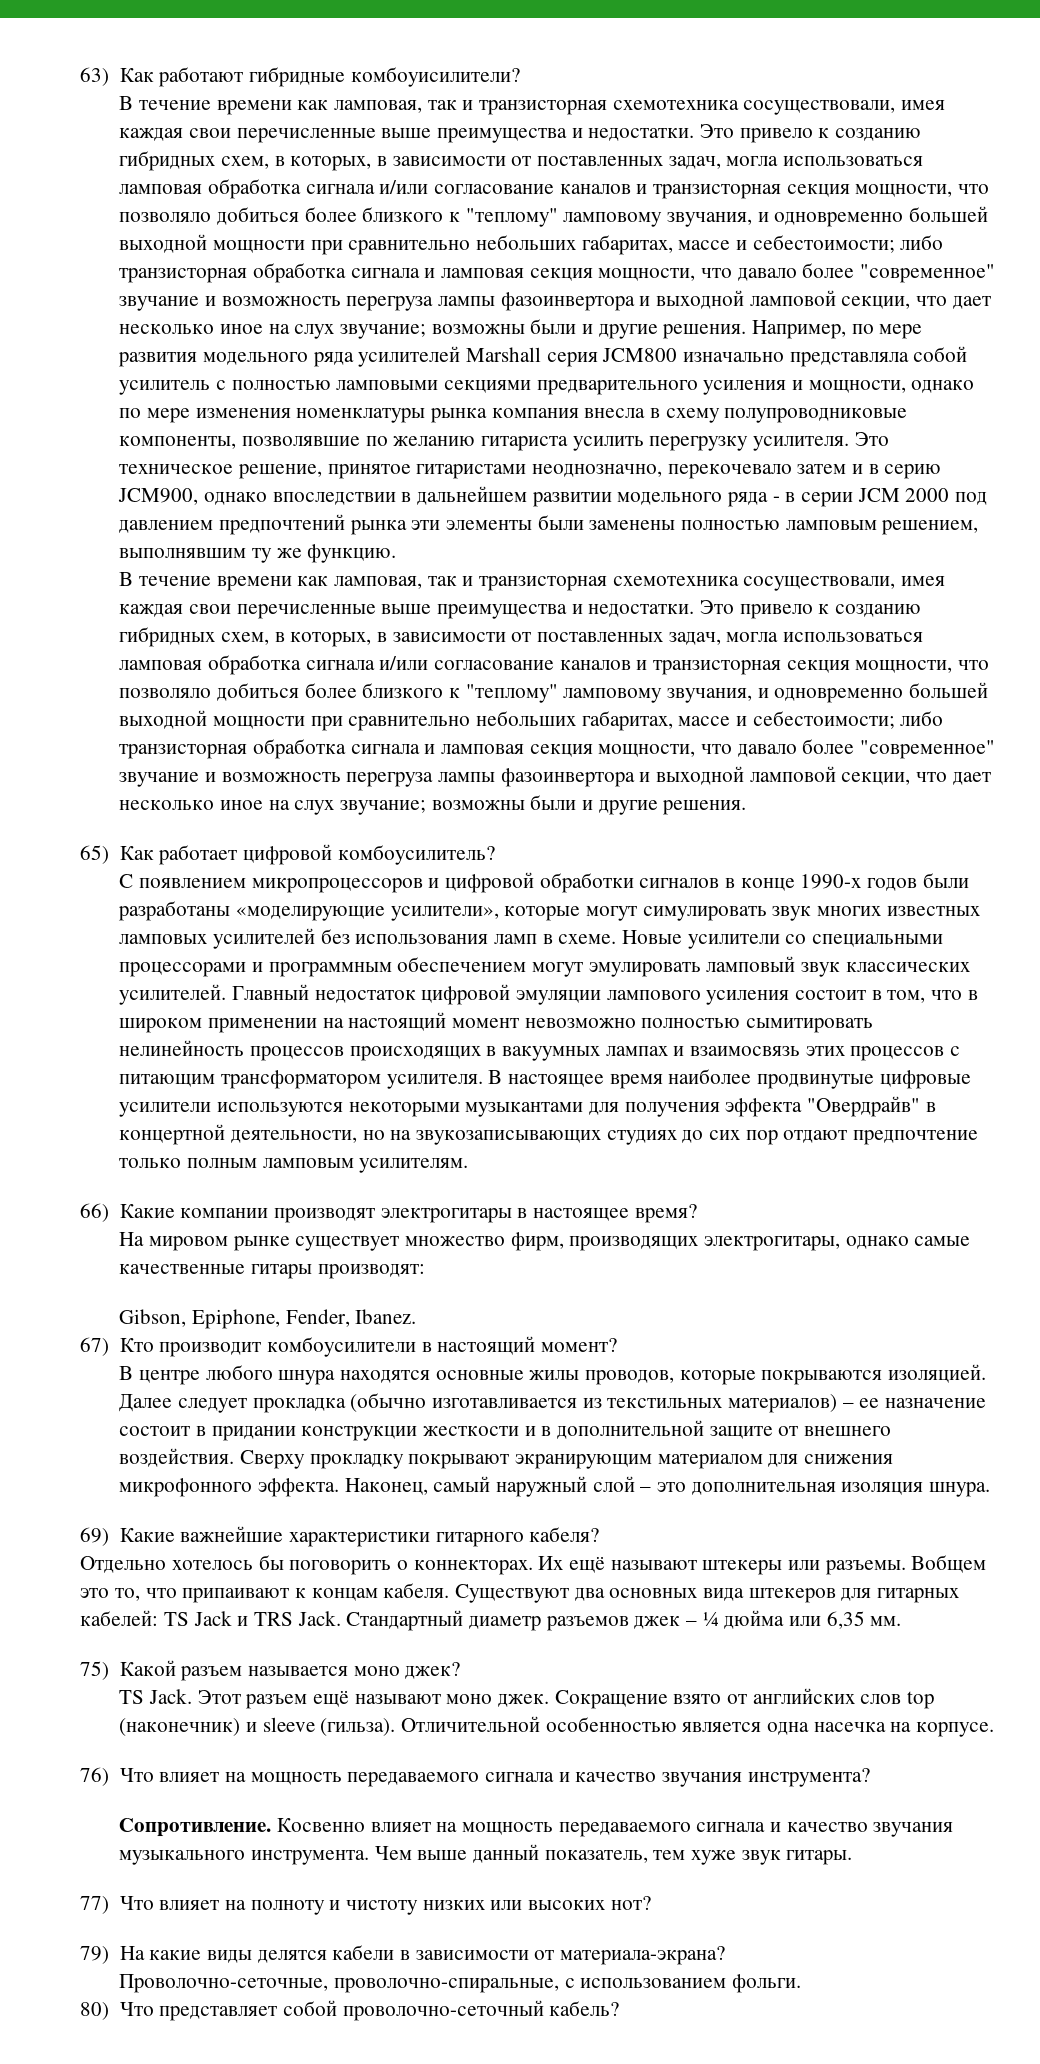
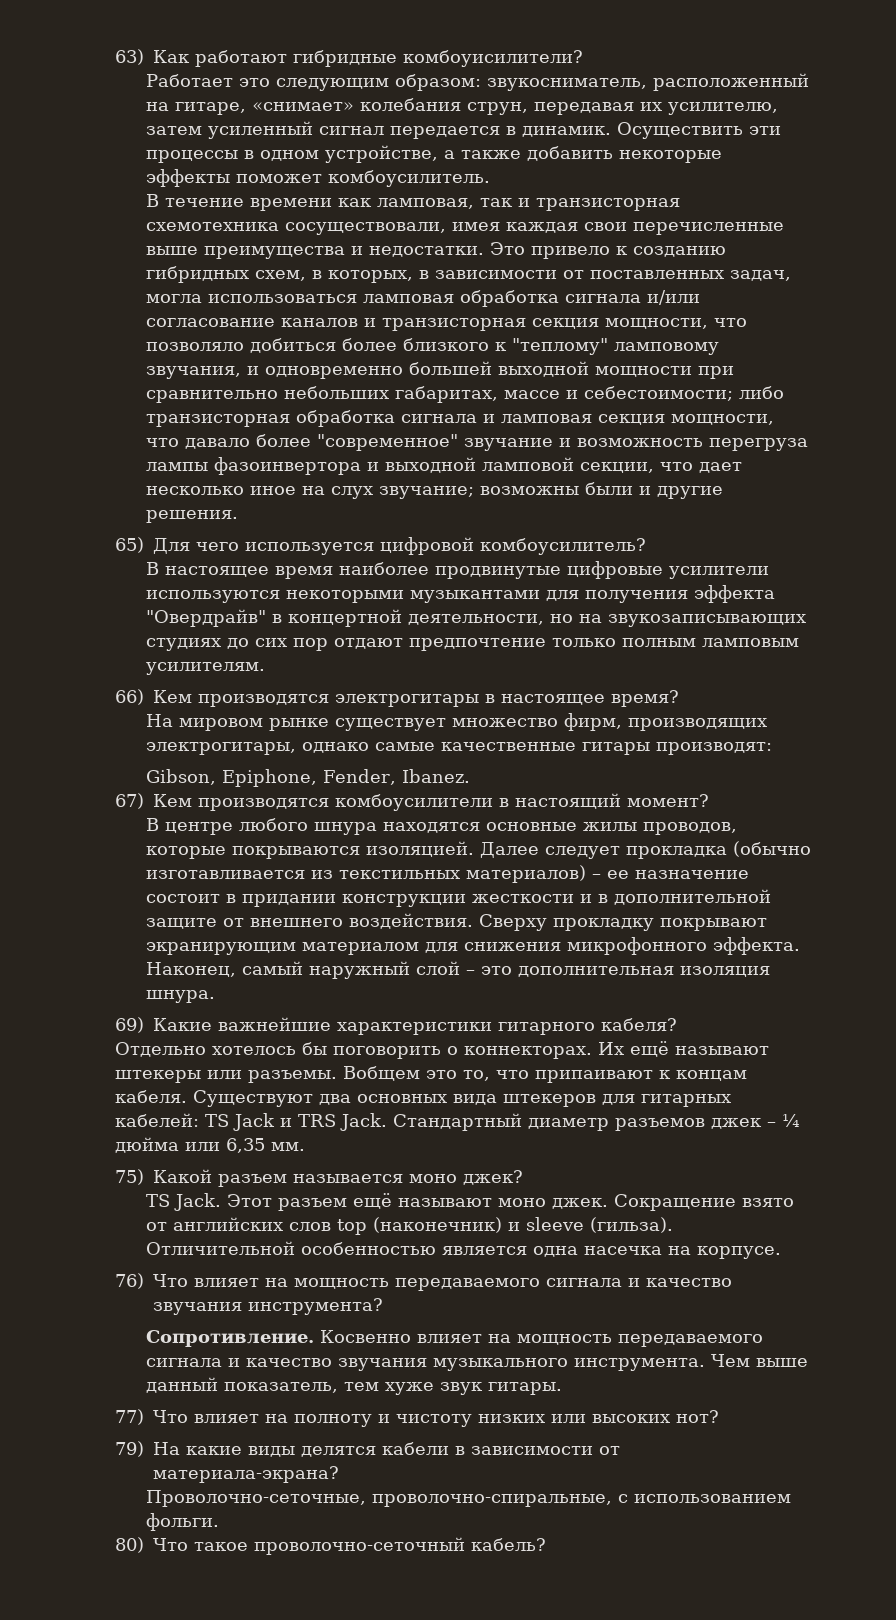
- В течение времени как ламповая, так и транзисторная схемотехника сосуществовали, имея каждая свои перечисленные выше преимущества и недостатки. Это привело к созданию гибридных схем, в которых, в зависимости от поставленных задач, могла использоваться ламповая обработка сигнала и/или согласование каналов и транзисторная секция мощности, что позволяло добиться более близкого к "теплому" ламповому звучания, и одновременно большей выходной мощности при сравнительно небольших габаритах, массе и себестоимости; либо транзисторная обработка сигнала и ламповая секция мощности, что давало более "современное" звучание и возможность перегруза лампы фазоинвертора и выходной ламповой секции, что дает несколько иное на слух звучание; возможны были и другие решения. Например, по мере развития модельного ряда усилителей Marshall серия JCM800 изначально представляла собой усилитель с полностью ламповыми секциями предварительного усиления и мощности, однако по мере изменения номенклатуры рынка компания внесла в схему полупроводниковые компоненты, позволявшие по желанию гитариста усилить перегрузку усилителя. Это техническое решение, принятое гитаристами неоднозначно, перекочевало затем и в серию JCM900, однако впоследствии в дальнейшем развитии модельного ряда - в серии JCM 2000 под давлением предпочтений рынка эти элементы были заменены полностью ламповым решением, выполнявшим ту же функцию.
+ Работает это следующим образом: звукосниматель, расположенный на гитаре, «снимает» колебания струн, передавая их усилителю, затем усиленный сигнал передается в динамик. Осуществить эти процессы в одном устройстве, а также добавить некоторые эффекты поможет комбоусилитель.
- 65) Как работает цифровой комбоусилитель?
+ 65) Для чего используется цифровой комбоусилитель?
- С появлением микропроцессоров и цифровой обработки сигналов в конце 1990-х годов были разработаны «моделирующие усилители», которые могут симулировать звук многих известных ламповых усилителей без использования ламп в схеме. Новые усилители со специальными процессорами и программным обеспечением могут эмулировать ламповый звук классических усилителей. Главный недостаток цифровой эмуляции лампового усиления состоит в том, что в широком применении на настоящий момент невозможно полностью сымитировать нелинейность процессов происходящих в вакуумных лампах и взаимосвязь этих процессов с питающим трансформатором усилителя.
- 66) Какие компании производят электрогитары в настоящее время?
+ 66) Кем производятся электрогитары в настоящее время?
- 67) Кто производит комбоусилители в настоящий момент?
+ 67) Кем производятся комбоусилители в настоящий момент?
- 80) Что представляет собой проволочно-сеточный кабель?
+ 80) Что такое проволочно-сеточный кабель?

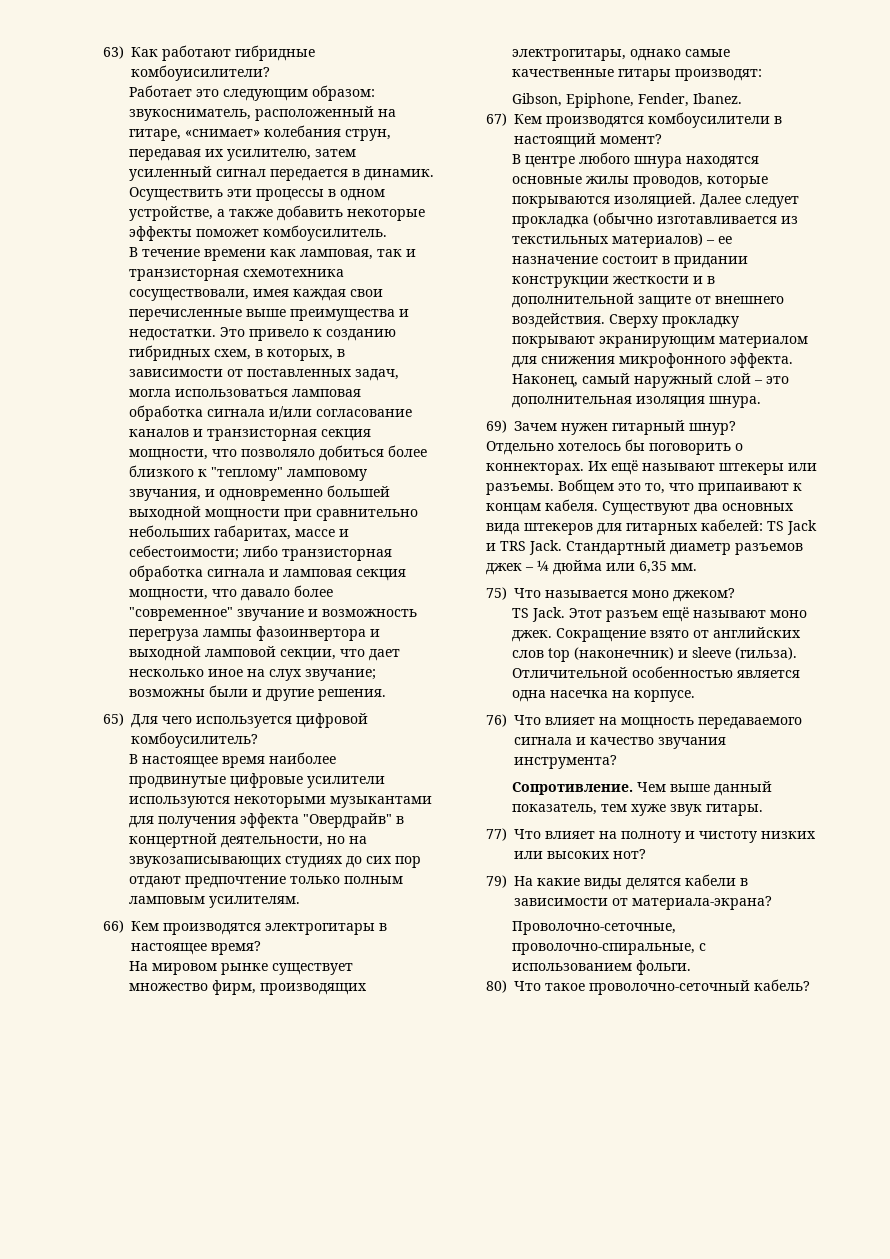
- 69) Какие важнейшие характеристики гитарного кабеля?
+ 69) Зачем нужен гитарный шнур?
- 75) Какой разъем называется моно джек?
+ 75) Что называется моно джеком?
- Косвенно влияет на мощность передаваемого сигнала и качество звучания музыкального инструмента.

